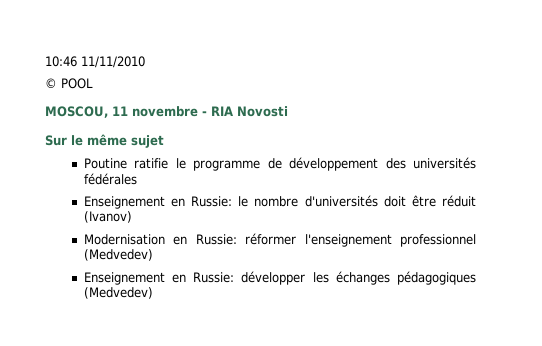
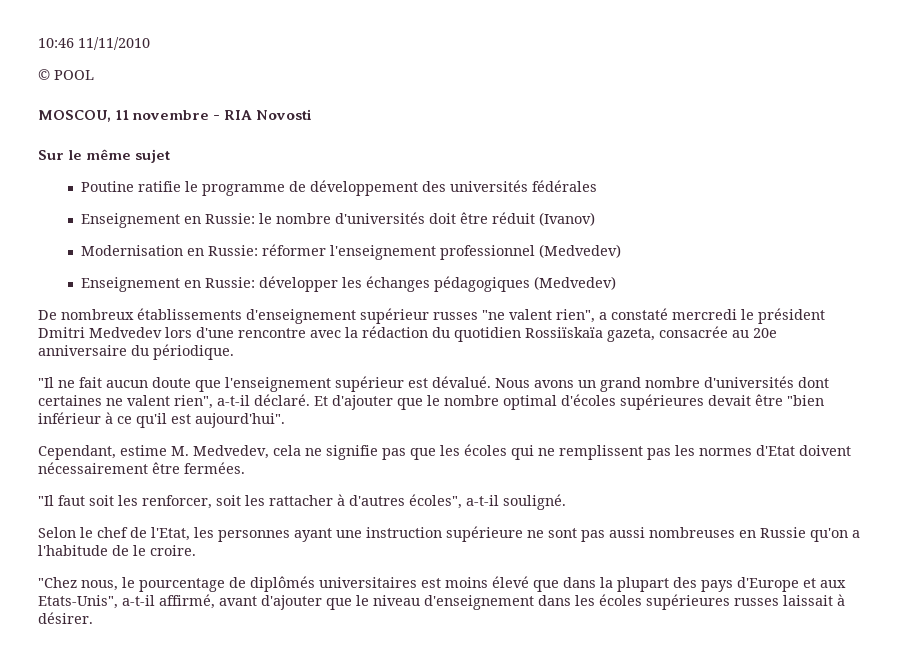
+ De nombreux établissements d'enseignement supérieur russes "ne valent rien", a constaté mercredi le président Dmitri Medvedev lors d'une rencontre avec la rédaction du quotidien Rossiïskaïa gazeta, consacrée au 20e anniversaire du périodique.
+ "Il ne fait aucun doute que l'enseignement supérieur est dévalué. Nous avons un grand nombre d'universités dont certaines ne valent rien", a-t-il déclaré. Et d'ajouter que le nombre optimal d'écoles supérieures devait être "bien inférieur à ce qu'il est aujourd'hui".
+ Cependant, estime M. Medvedev, cela ne signifie pas que les écoles qui ne remplissent pas les normes d'Etat doivent nécessairement être fermées.
+ "Il faut soit les renforcer, soit les rattacher à d'autres écoles", a-t-il souligné.
+ Selon le chef de l'Etat, les personnes ayant une instruction supérieure ne sont pas aussi nombreuses en Russie qu'on a l'habitude de le croire.
+ "Chez nous, le pourcentage de diplômés universitaires est moins élevé que dans la plupart des pays d'Europe et aux Etats-Unis", a-t-il affirmé, avant d'ajouter que le niveau d'enseignement dans les écoles supérieures russes laissait à désirer.

